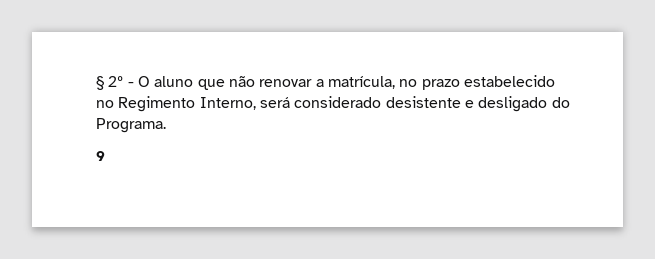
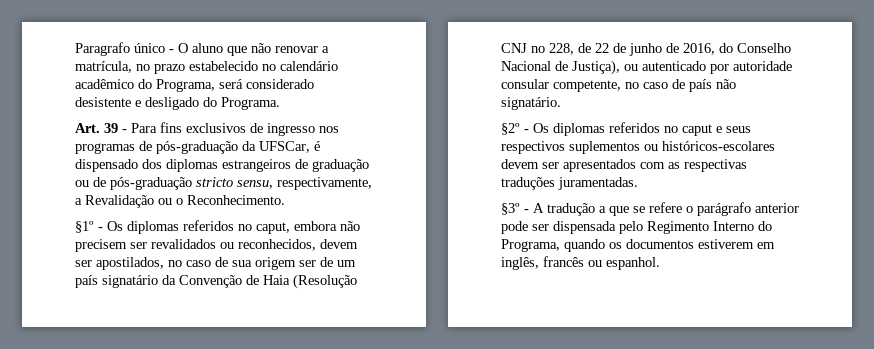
- § 2º - O aluno que não renovar a matrícula, no prazo estabelecido no Regimento Interno, será considerado desistente e desligado do Programa.
+ Paragrafo único - O aluno que não renovar a matrícula, no prazo estabelecido no calendário acadêmico do Programa, será considerado desistente e desligado do Programa.
- 9
+ Art. 39 - Para fins exclusivos de ingresso nos programas de pós-graduação da UFSCar, é dispensado dos diplomas estrangeiros de graduação ou de pós-graduação stricto sensu, respectivamente, a Revalidação ou o Reconhecimento.
+ §1º - Os diplomas referidos no caput, embora não precisem ser revalidados ou reconhecidos, devem ser apostilados, no caso de sua origem ser de um país signatário da Convenção de Haia (Resolução CNJ no 228, de 22 de junho de 2016, do Conselho Nacional de Justiça), ou autenticado por autoridade consular competente, no caso de país não signatário.
+ §2º - Os diplomas referidos no caput e seus respectivos suplementos ou históricos-escolares devem ser apresentados com as respectivas traduções juramentadas.
+ §3º - A tradução a que se refere o parágrafo anterior pode ser dispensada pelo Regimento Interno do Programa, quando os documentos estiverem em inglês, francês ou espanhol.

